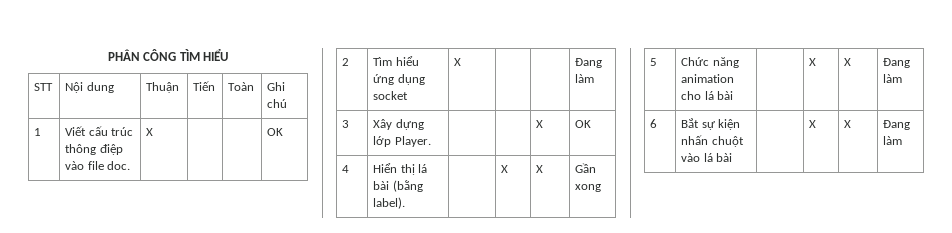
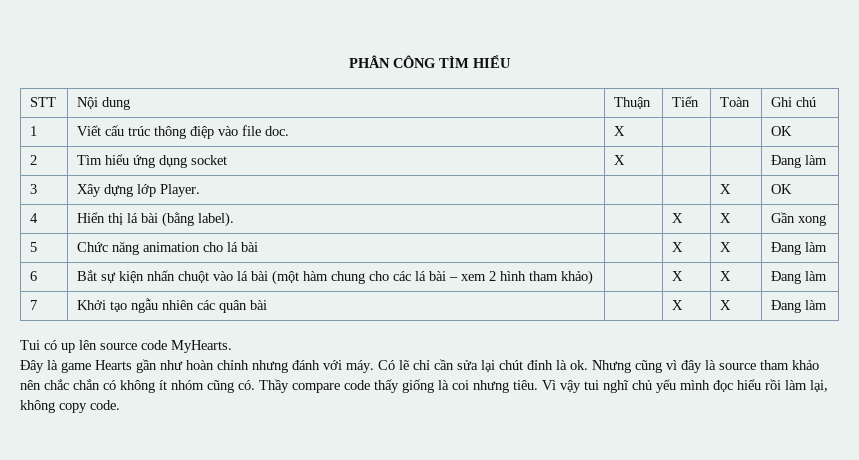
- 6 | Bắt sự kiện nhấn chuột vào lá bài | | X | X | Đang làm
+ 6 | Bắt sự kiện nhấn chuột vào lá bài (một hàm chung cho các lá bài – xem 2 hình tham khảo) | | X | X | Đang làm
+ 7 | Khởi tạo ngẫu nhiên các quân bài | | X | X | Đang làm
+ Tui có up lên source code MyHearts.
+ Đây là game Hearts gần như hoàn chỉnh nhưng đánh với máy. Có lẽ chỉ cần sửa lại chút đỉnh là ok. Nhưng cũng vì đây là source tham khảo nên chắc chắn có không ít nhóm cũng có. Thầy compare code thấy giống là coi nhưng tiêu. Vì vậy tui nghĩ chủ yếu mình đọc hiểu rồi làm lại, không copy code.

